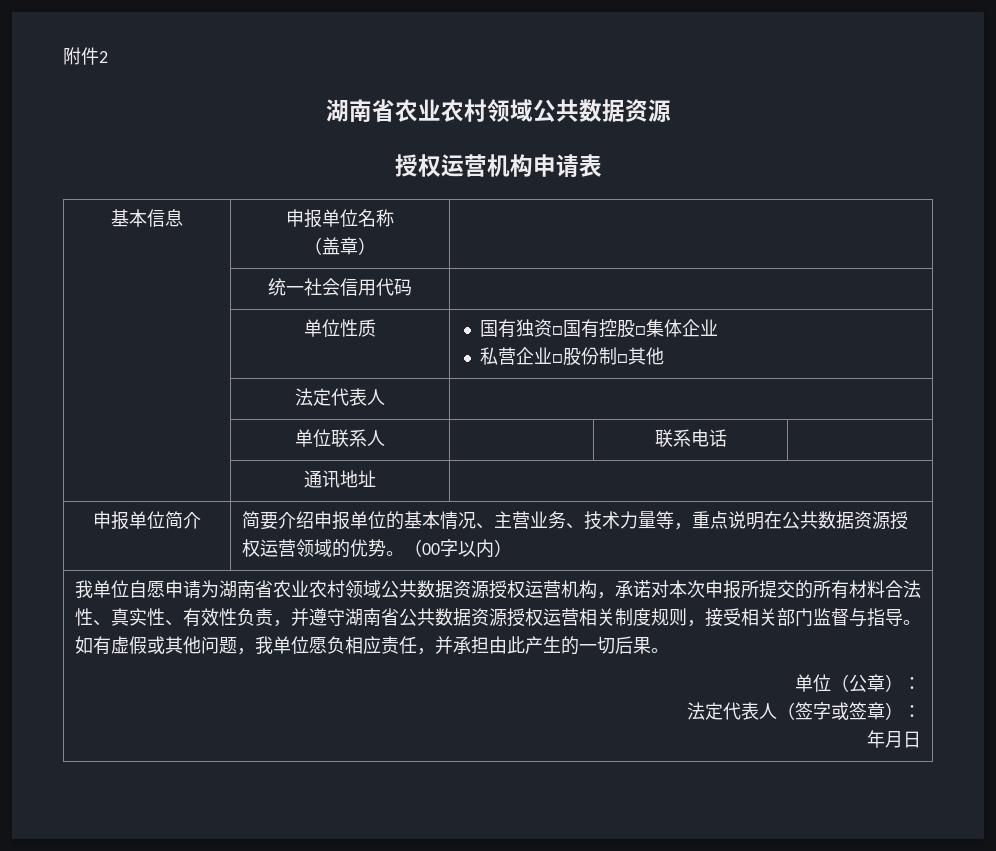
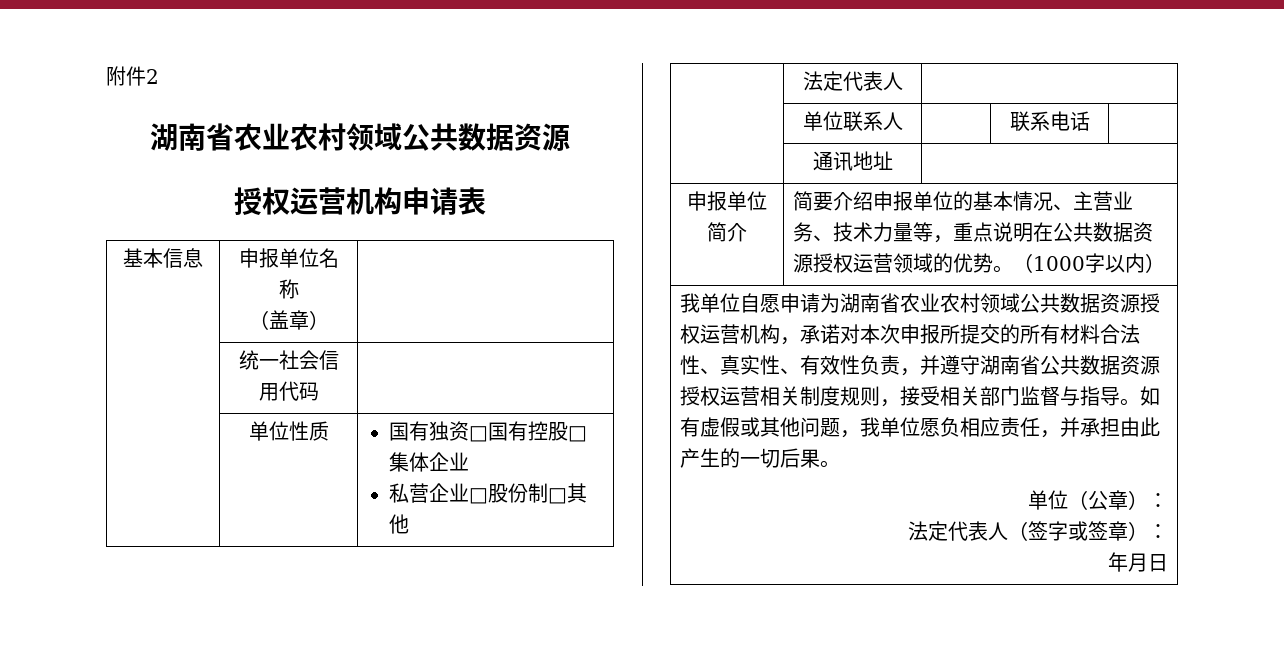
- 申报单位简介 | 简要介绍申报单位的基本情况、主营业务、技术力量等，重点说明在公共数据资源授权运营领域的优势。（00字以内）
+ 申报单位简介 | 简要介绍申报单位的基本情况、主营业务、技术力量等，重点说明在公共数据资源授权运营领域的优势。（1000字以内）

